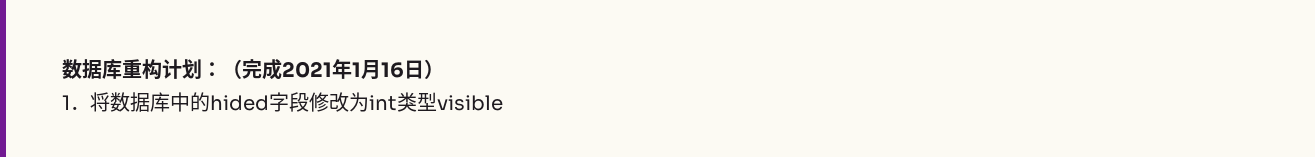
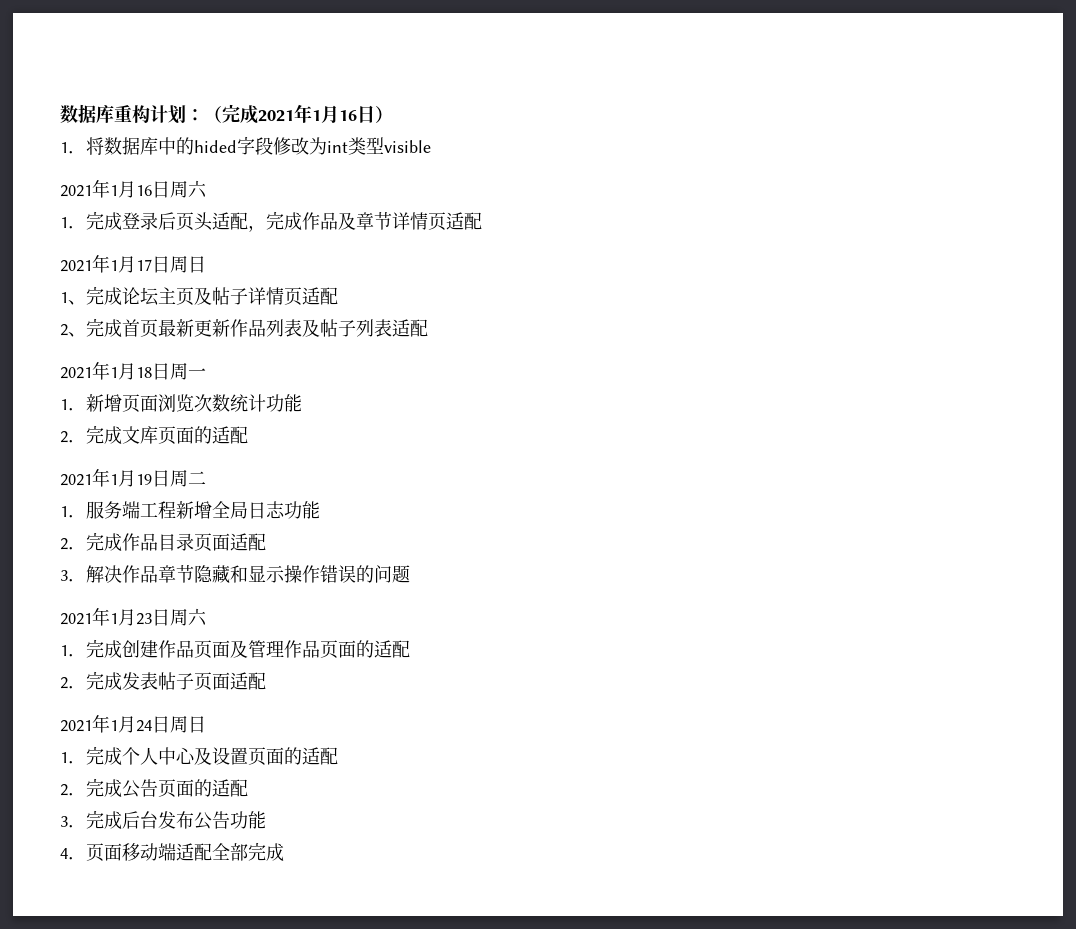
+ 2021年1月16日周六
+ 1．完成登录后页头适配，完成作品及章节详情页适配
+ 2021年1月17日周日
+ 1、完成论坛主页及帖子详情页适配
+ 2、完成首页最新更新作品列表及帖子列表适配
+ 2021年1月18日周一
+ 1．新增页面浏览次数统计功能
+ 2．完成文库页面的适配
+ 2021年1月19日周二
+ 1．服务端工程新增全局日志功能
+ 2．完成作品目录页面适配
+ 3．解决作品章节隐藏和显示操作错误的问题
+ 2021年1月23日周六
+ 1．完成创建作品页面及管理作品页面的适配
+ 2．完成发表帖子页面适配
+ 2021年1月24日周日
+ 1．完成个人中心及设置页面的适配
+ 2．完成公告页面的适配
+ 3．完成后台发布公告功能
+ 4．页面移动端适配全部完成

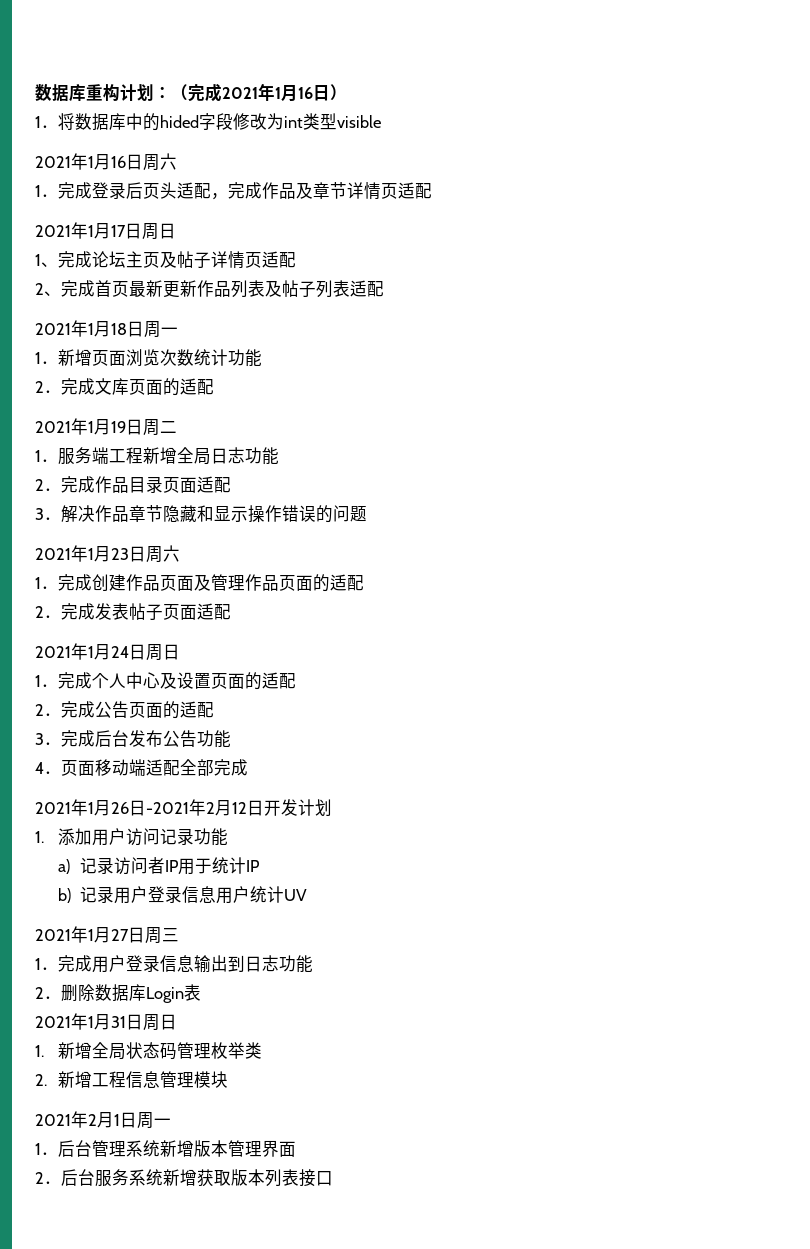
+ 2021年1月26日-2021年2月12日开发计划
+ 1.添加用户访问记录功能
+ a)记录访问者IP用于统计IP
+ b)记录用户登录信息用户统计UV
+ 2021年1月27日周三
+ 1．完成用户登录信息输出到日志功能
+ 2．删除数据库Login表
+ 2021年1月31日周日
+ 1.新增全局状态码管理枚举类
+ 2.新增工程信息管理模块
+ 2021年2月1日周一
+ 1．后台管理系统新增版本管理界面
+ 2．后台服务系统新增获取版本列表接口

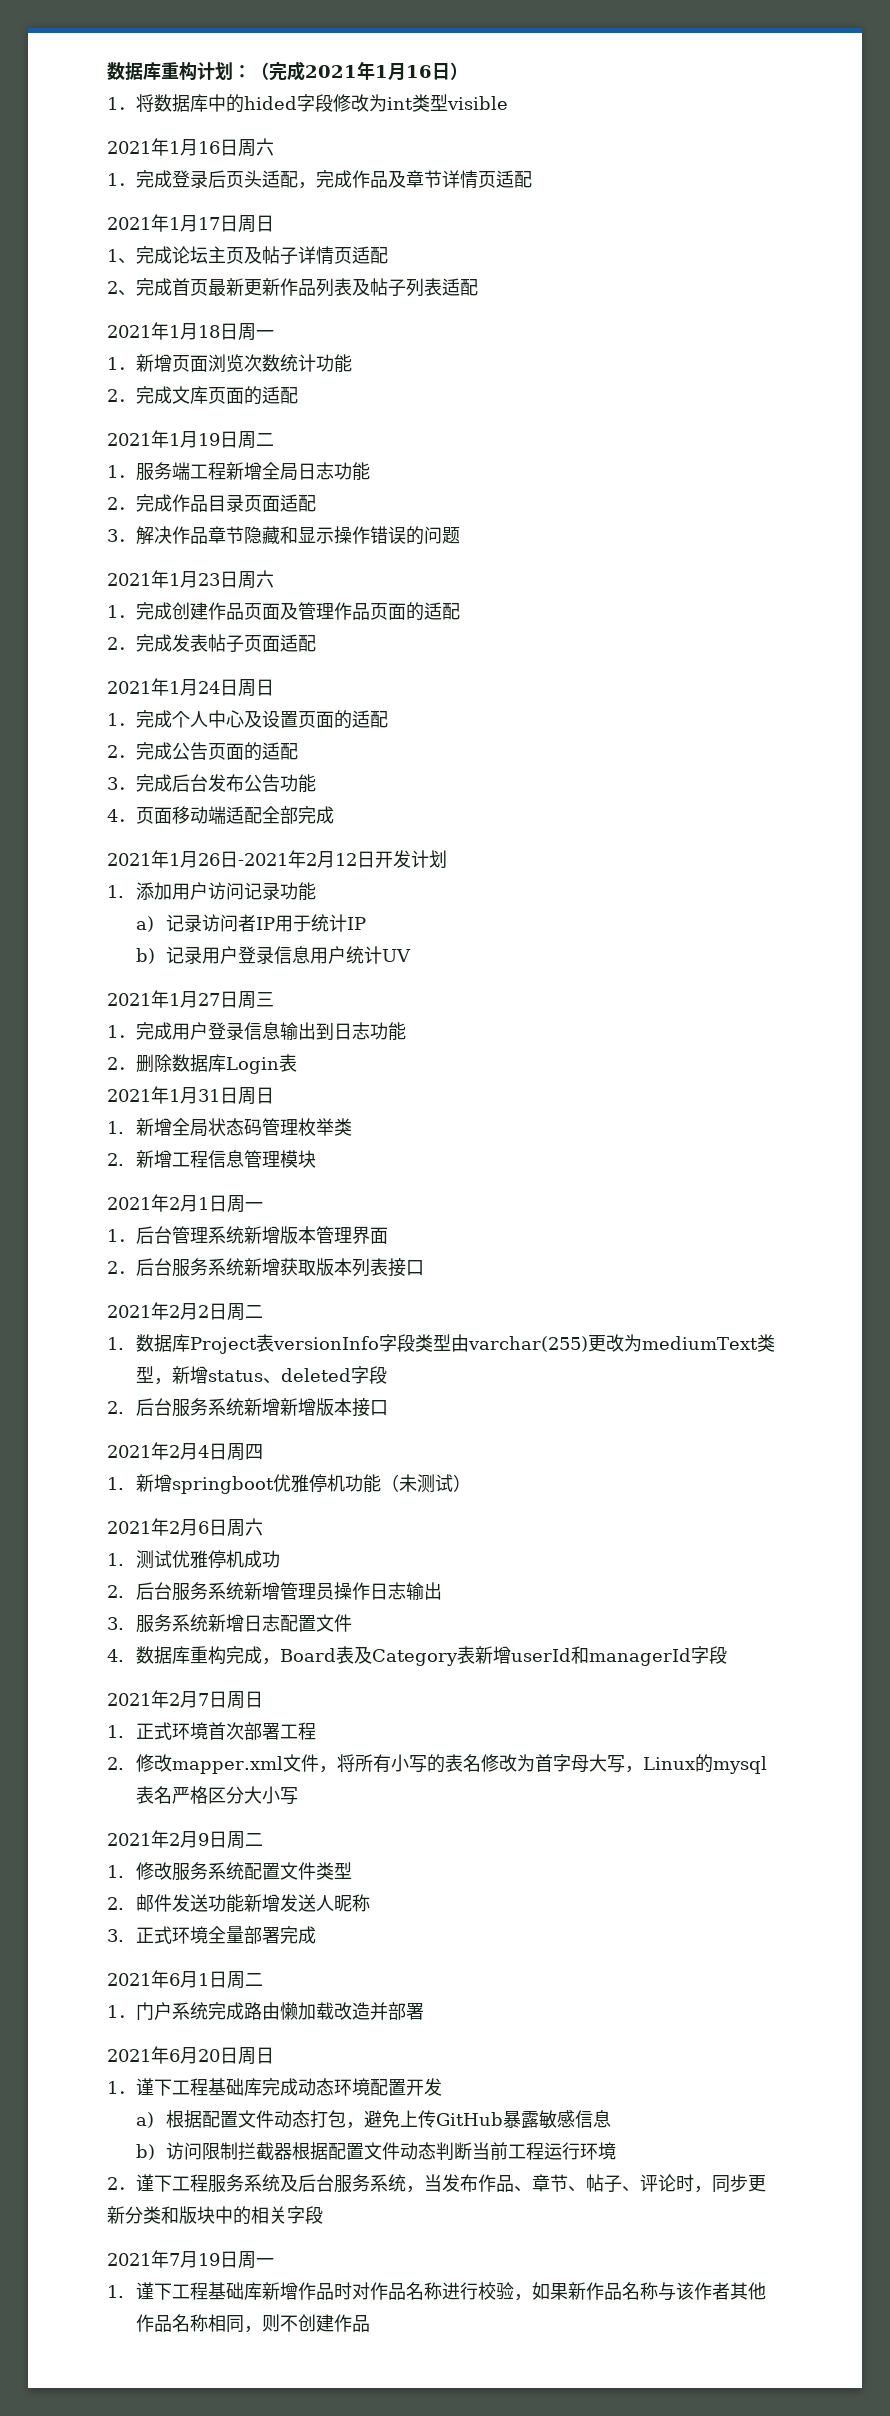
+ 2021年2月2日周二
+ 1.数据库Project表versionInfo字段类型由varchar(255)更改为mediumText类型，新增status、deleted字段
+ 2.后台服务系统新增新增版本接口
+ 2021年2月4日周四
+ 1.新增springboot优雅停机功能（未测试）
+ 2021年2月6日周六
+ 1.测试优雅停机成功
+ 2.后台服务系统新增管理员操作日志输出
+ 3.服务系统新增日志配置文件
+ 4.数据库重构完成，Board表及Category表新增userId和managerId字段
+ 2021年2月7日周日
+ 1.正式环境首次部署工程
+ 2.修改mapper.xml文件，将所有小写的表名修改为首字母大写，Linux的mysql表名严格区分大小写
+ 2021年2月9日周二
+ 1.修改服务系统配置文件类型
+ 2.邮件发送功能新增发送人昵称
+ 3.正式环境全量部署完成
+ 2021年6月1日周二
+ 1．门户系统完成路由懒加载改造并部署
+ 2021年6月20日周日
+ 1．谨下工程基础库完成动态环境配置开发
+ a)根据配置文件动态打包，避免上传GitHub暴露敏感信息
+ b)访问限制拦截器根据配置文件动态判断当前工程运行环境
+ 2．谨下工程服务系统及后台服务系统，当发布作品、章节、帖子、评论时，同步更新分类和版块中的相关字段
+ 2021年7月19日周一
+ 1.谨下工程基础库新增作品时对作品名称进行校验，如果新作品名称与该作者其他作品名称相同，则不创建作品

